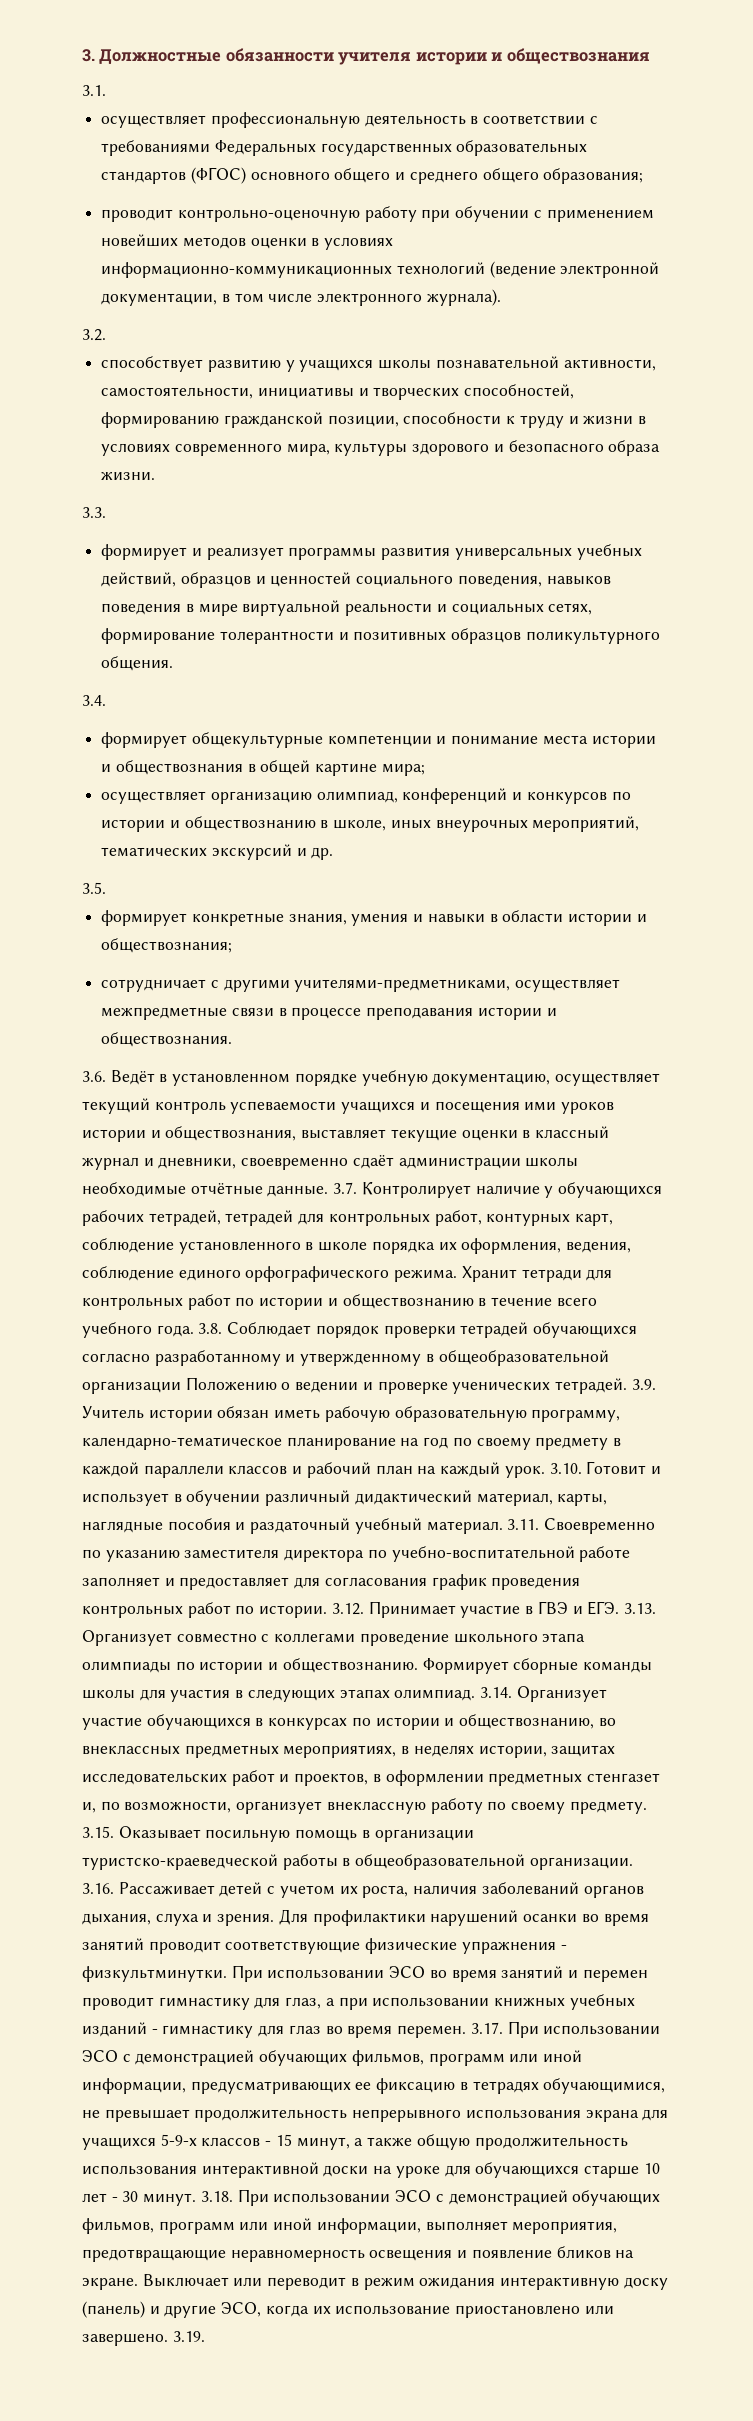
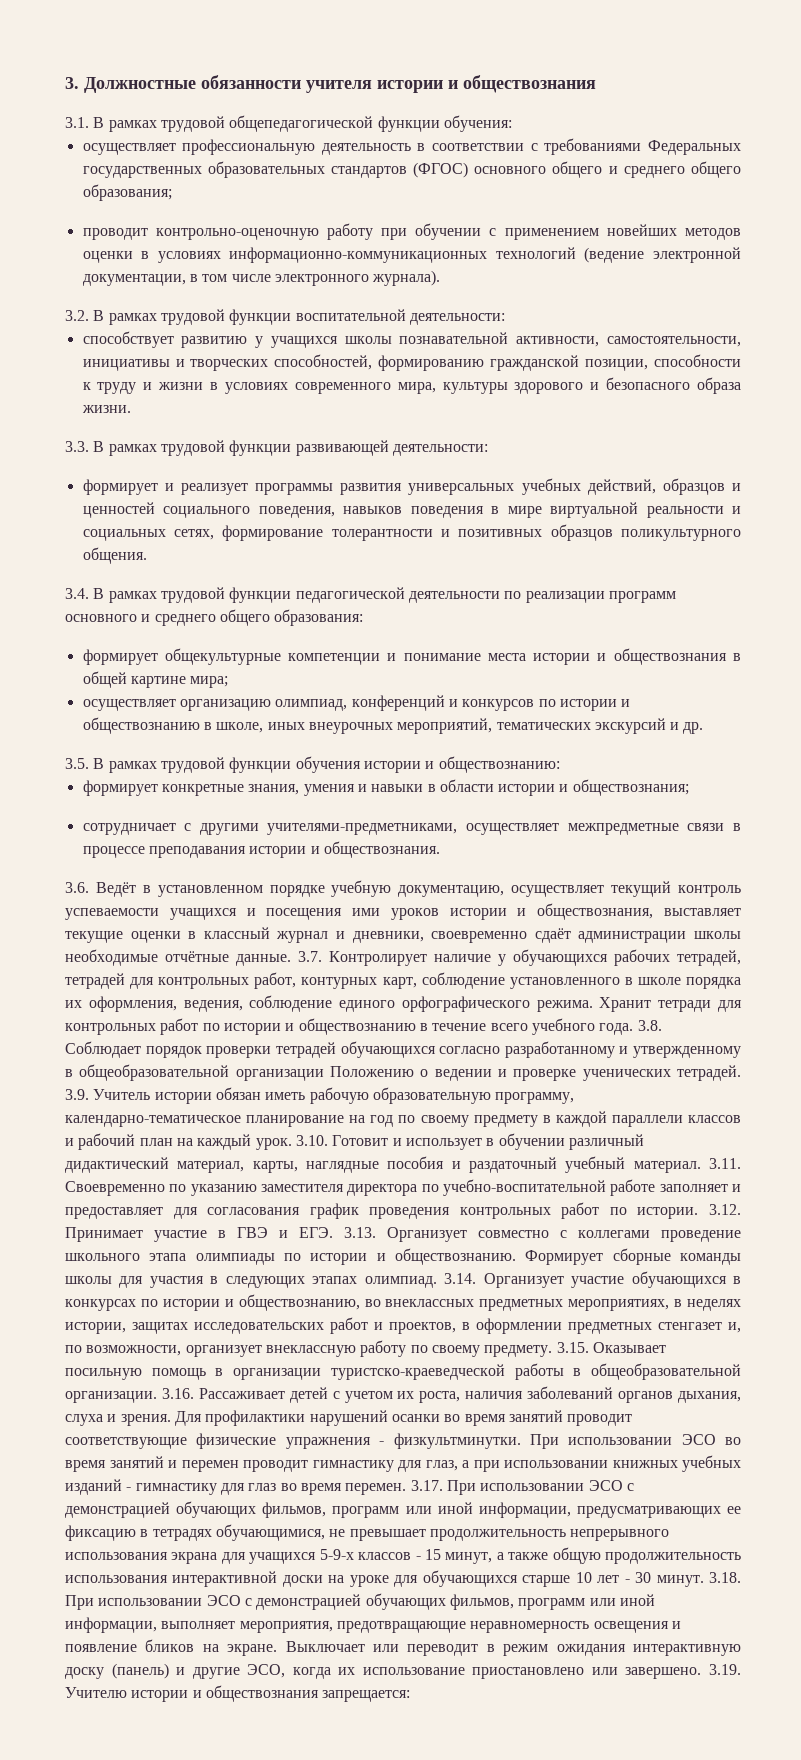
- 3.1.
+ 3.1. В рамках трудовой общепедагогической функции обучения:
- 3.2.
+ 3.2. В рамках трудовой функции воспитательной деятельности:
- 3.3.
+ 3.3. В рамках трудовой функции развивающей деятельности:
- 3.4.
+ 3.4. В рамках трудовой функции педагогической деятельности по реализации программ основного и среднего общего образования:
- 3.5.
+ 3.5. В рамках трудовой функции обучения истории и обществознанию:
- 3.19.
+ 3.19. Учителю истории и обществознания запрещается:

